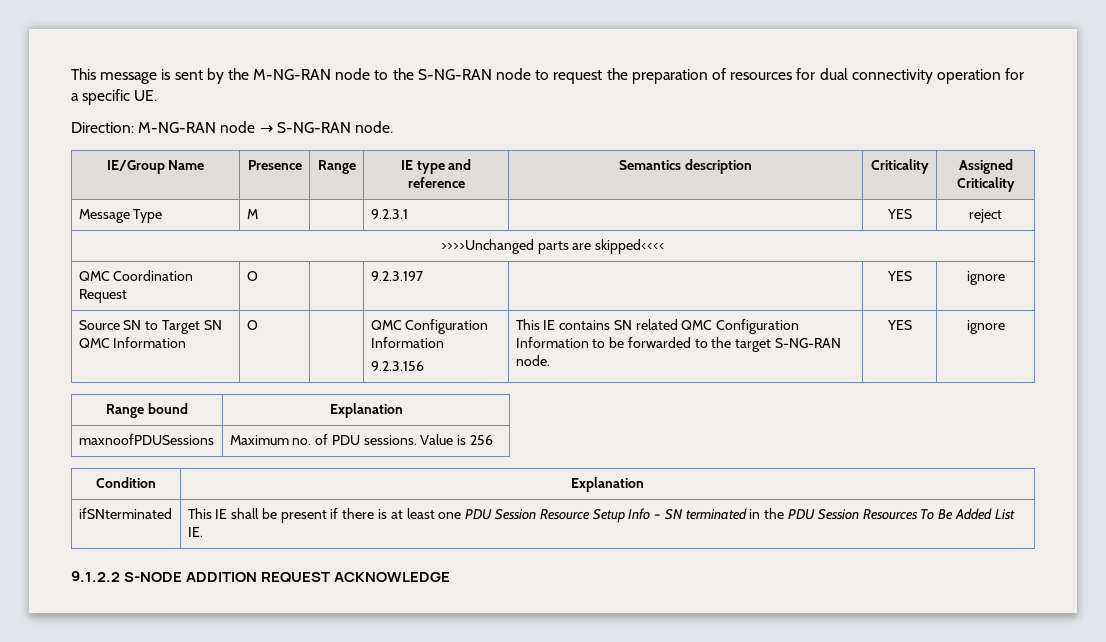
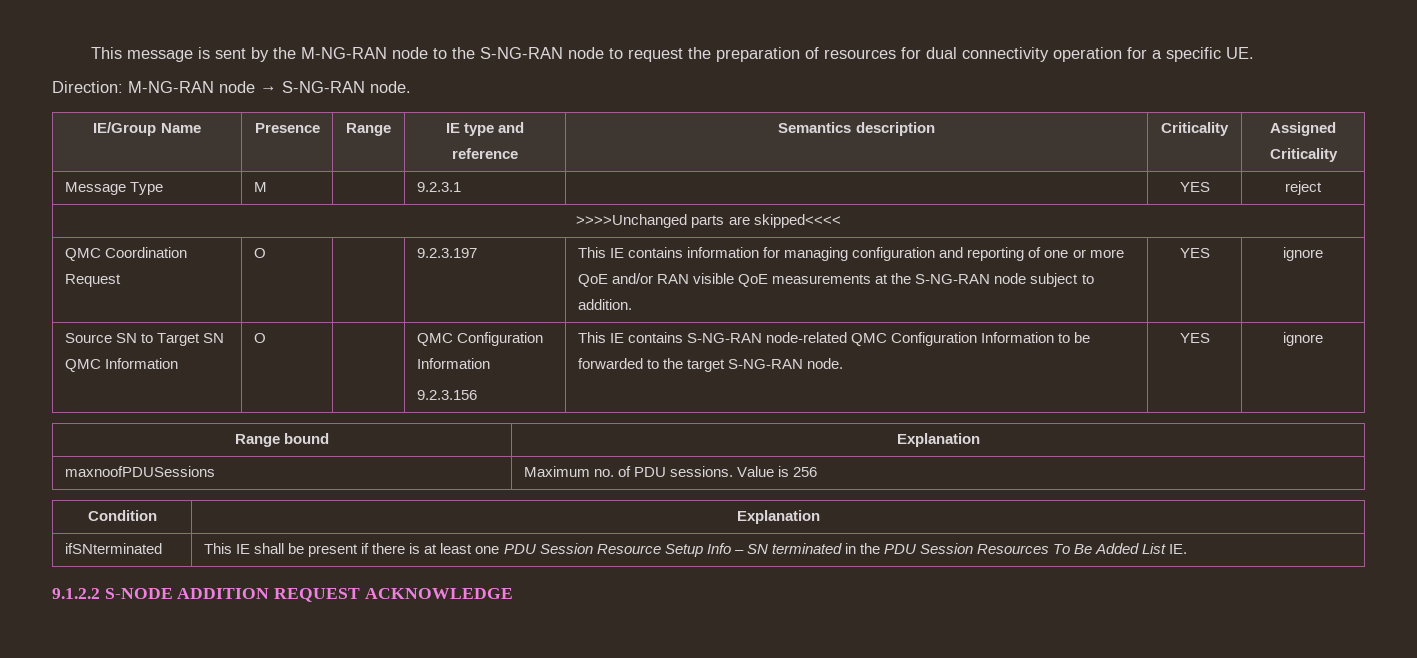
- QMC Coordination Request | O | | 9.2.3.197 | | YES | ignore
+ QMC Coordination Request | O | | 9.2.3.197 | This IE contains information for managing configuration and reporting of one or more QoE and/or RAN visible QoE measurements at the S-NG-RAN node subject to addition. | YES | ignore
  Source SN to Target SN QMC Information | O | | QMC Configuration Information
- 9.2.3.156 | This IE contains SN related QMC Configuration Information to be forwarded to the target S-NG-RAN node. | YES | ignore
+ 9.2.3.156 | This IE contains S-NG-RAN node-related QMC Configuration Information to be forwarded to the target S-NG-RAN node. | YES | ignore

